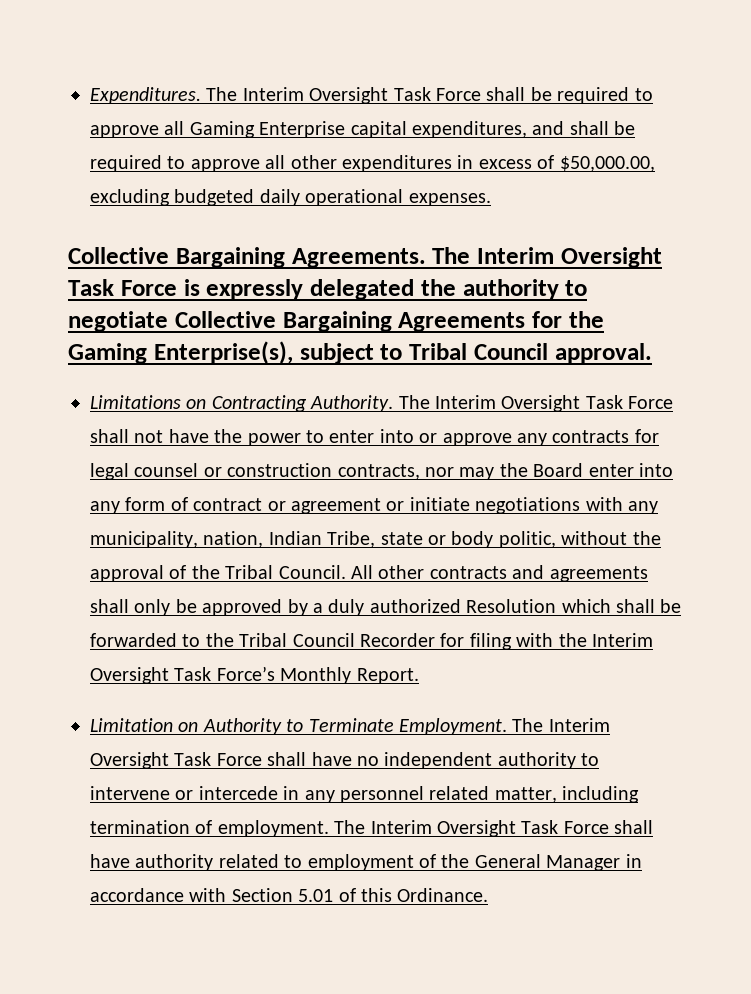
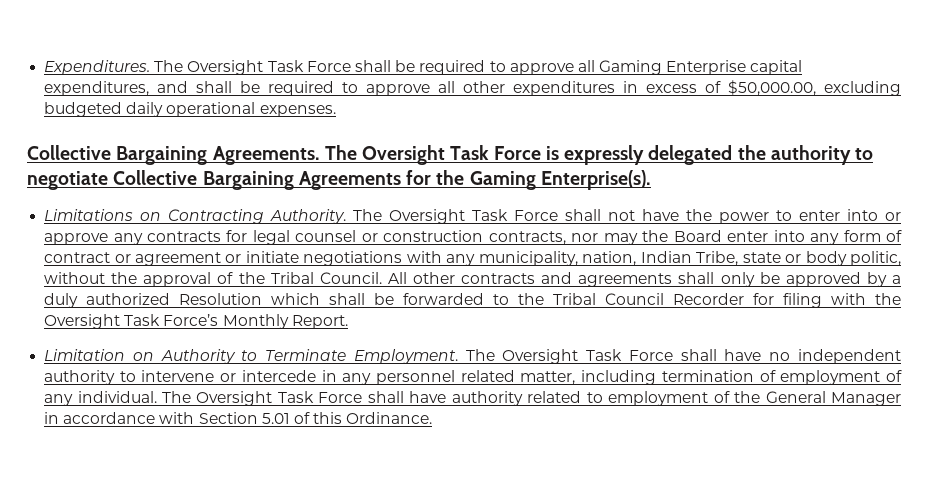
- The Interim Oversight Task Force shall be required to approve all Gaming Enterprise capital expenditures, and shall be required to approve all other expenditures in excess of $50,000.00, excluding budgeted daily operational expenses.
+ The Oversight Task Force shall be required to approve all Gaming Enterprise capital expenditures, and shall be required to approve all other expenditures in excess of $50,000.00, excluding budgeted daily operational expenses.
- The Interim Oversight Task Force is expressly delegated the authority to negotiate Collective Bargaining Agreements for the Gaming Enterprise(s), subject to Tribal Council approval.
+ The Oversight Task Force is expressly delegated the authority to negotiate Collective Bargaining Agreements for the Gaming Enterprise(s).
- The Interim Oversight Task Force shall not have the power to enter into or approve any contracts for legal counsel or construction contracts, nor may the Board enter into any form of contract or agreement or initiate negotiations with any municipality, nation, Indian Tribe, state or body politic, without the approval of the Tribal Council.
+ The Oversight Task Force shall not have the power to enter into or approve any contracts for legal counsel or construction contracts, nor may the Board enter into any form of contract or agreement or initiate negotiations with any municipality, nation, Indian Tribe, state or body politic, without the approval of the Tribal Council.
- All other contracts and agreements shall only be approved by a duly authorized Resolution which shall be forwarded to the Tribal Council Recorder for filing with the Interim Oversight Task Force’s Monthly Report.
+ All other contracts and agreements shall only be approved by a duly authorized Resolution which shall be forwarded to the Tribal Council Recorder for filing with the Oversight Task Force’s Monthly Report.
- The Interim Oversight Task Force shall have no independent authority to intervene or intercede in any personnel related matter, including termination of employment. The Interim Oversight Task Force shall have authority related to employment of the General Manager in accordance with Section 5.01 of this Ordinance.
+ The Oversight Task Force shall have no independent authority to intervene or intercede in any personnel related matter, including termination of employment of any individual. The Oversight Task Force shall have authority related to employment of the General Manager in accordance with Section 5.01 of this Ordinance.

